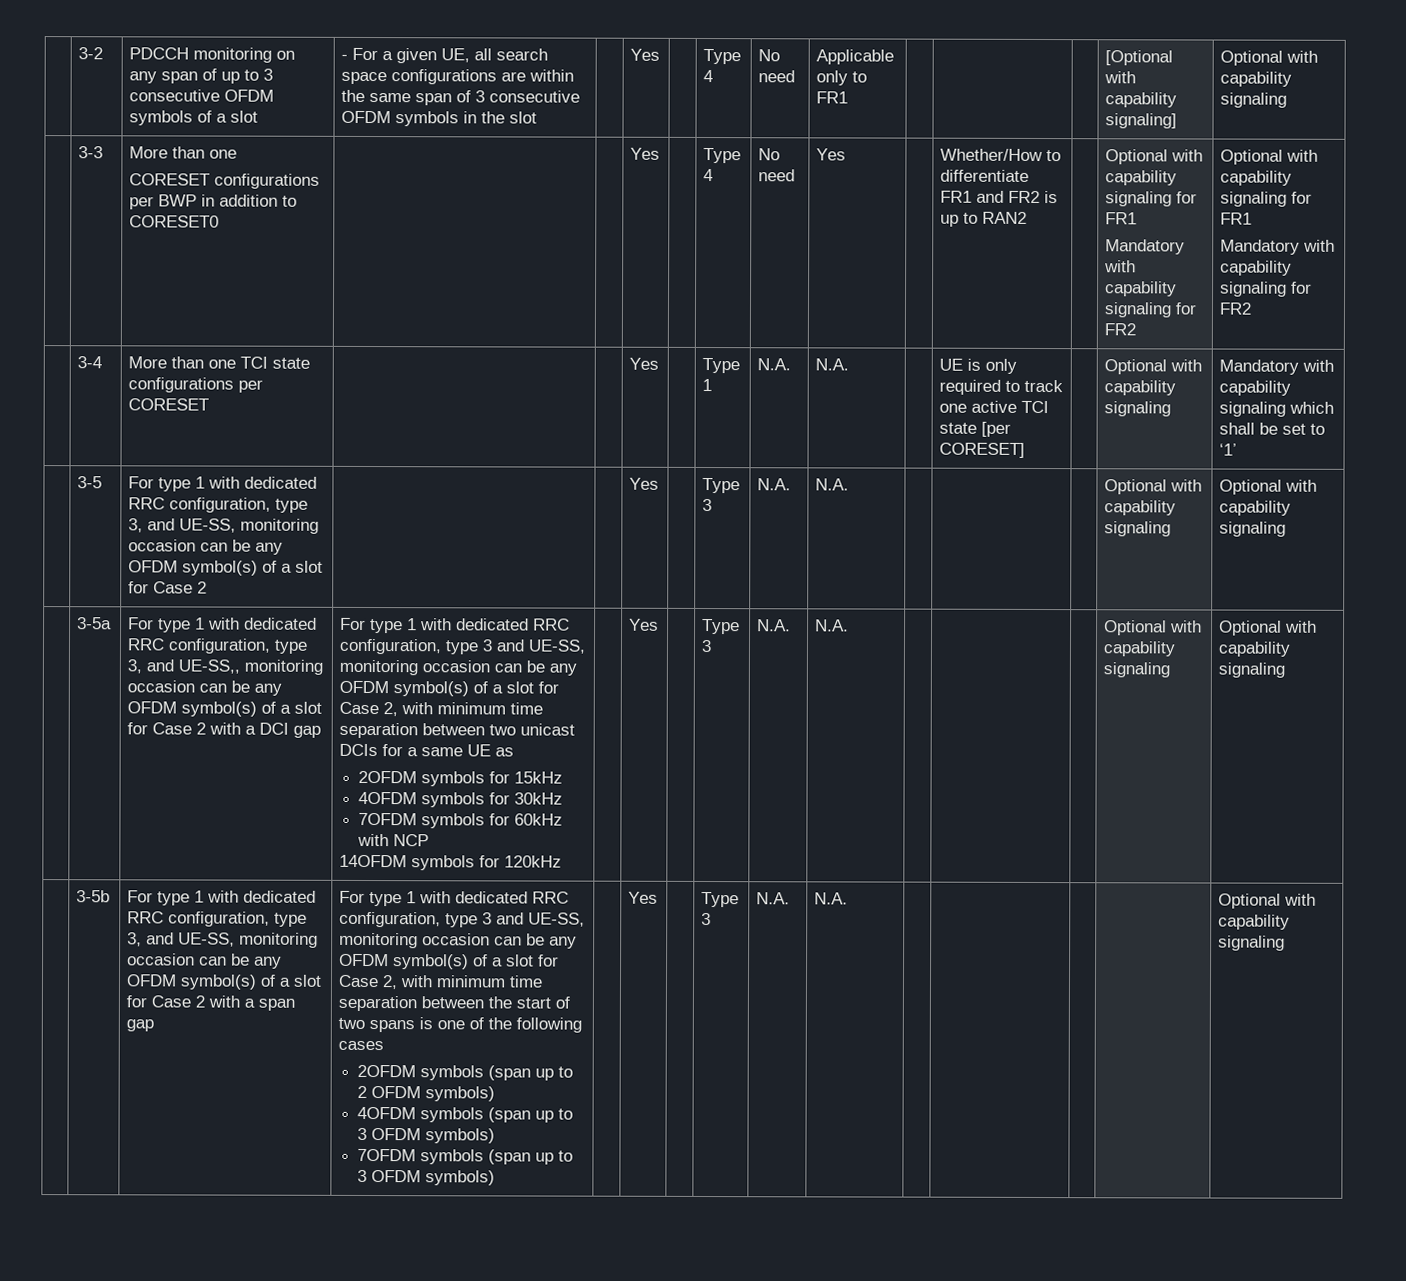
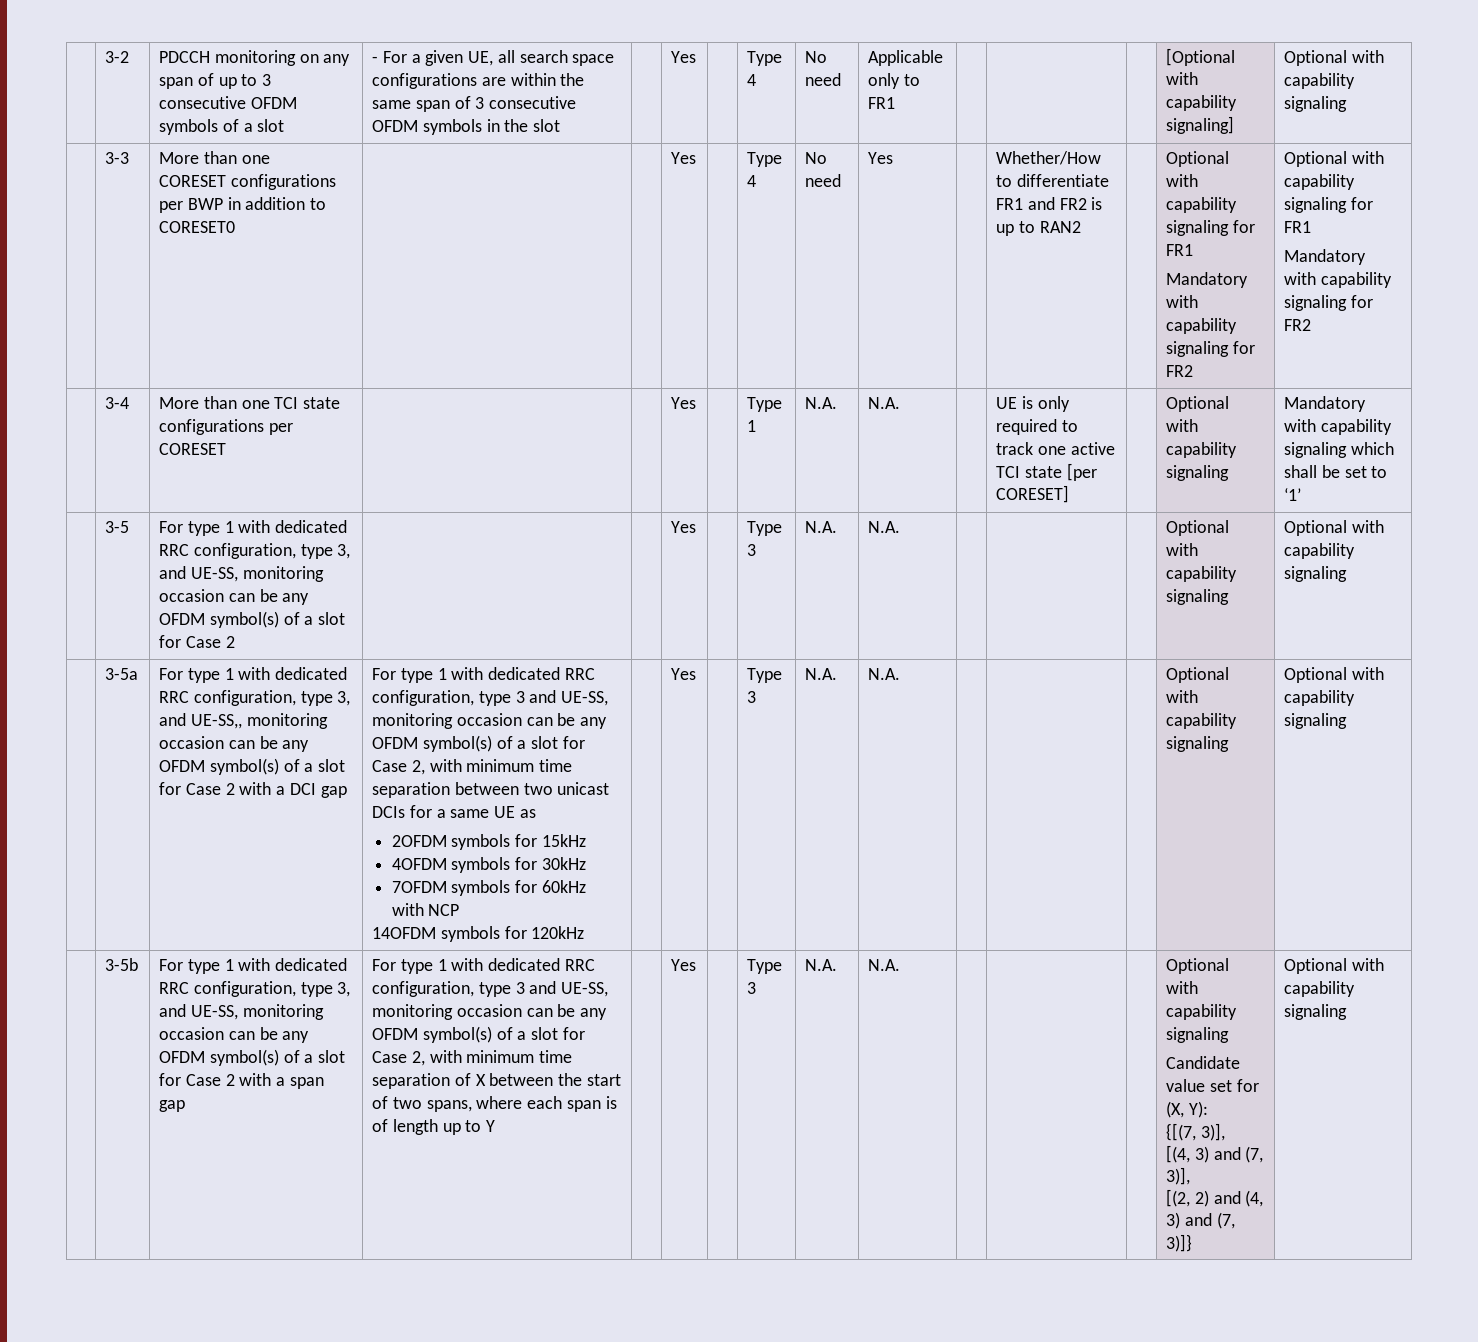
- For type 1 with dedicated RRC configuration, type 3 and UE-SS, monitoring occasion can be any OFDM symbol(s) of a slot for Case 2, with minimum time separation between the start of two spans is one of the following cases
- 2OFDM symbols (span up to 2 OFDM symbols)
- 4OFDM symbols (span up to 3 OFDM symbols)
- 7OFDM symbols (span up to 3 OFDM symbols) | | Yes | | Type 3 | N.A. | N.A.
+ For type 1 with dedicated RRC configuration, type 3 and UE-SS, monitoring occasion can be any OFDM symbol(s) of a slot for Case 2, with minimum time separation of X between the start of two spans, where each span is of length up to Y | | Yes | | Type 3 | N.A. | N.A. | | | | Optional with capability signaling
+ Candidate value set for (X, Y):
+ {[(7, 3)],
+ [(4, 3) and (7, 3)],
+ [(2, 2) and (4, 3) and (7, 3)]}

